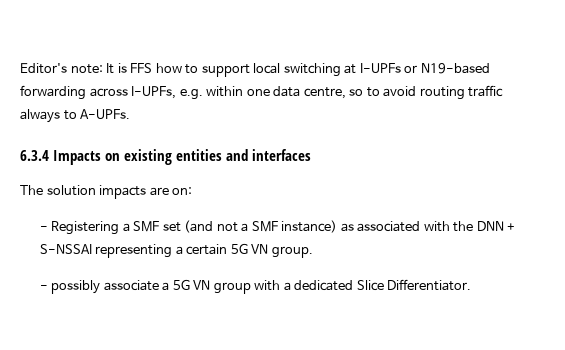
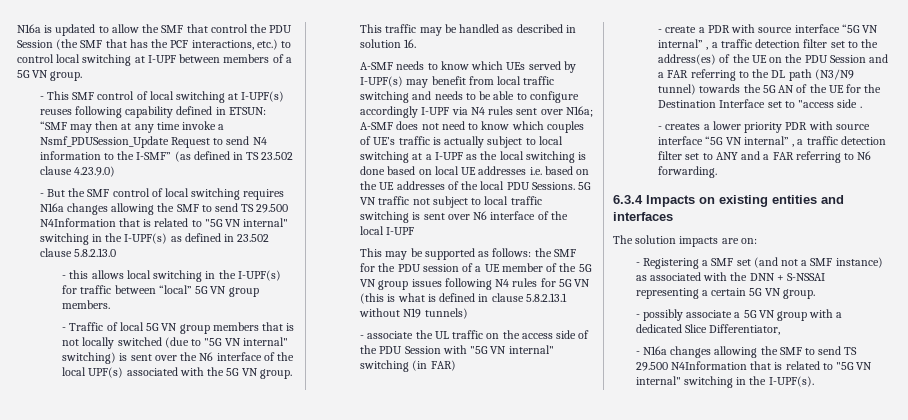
- Editor's note: It is FFS how to support local switching at I-UPFs or N19-based forwarding across I-UPFs, e.g. within one data centre, so to avoid routing traffic always to A-UPFs.
+ N16a is updated to allow the SMF that control the PDU Session (the SMF that has the PCF interactions, etc.) to control local switching at I-UPF between members of a 5G VN group.
+ - This SMF control of local switching at I-UPF(s) reuses following capability defined in ETSUN: “SMF may then at any time invoke a Nsmf_PDUSession_Update Request to send N4 information to the I-SMF” (as defined in TS 23.502 clause 4.23.9.0)
+ - But the SMF control of local switching requires N16a changes allowing the SMF to send TS 29.500 N4Information that is related to "5G VN internal" switching in the I-UPF(s) as defined in 23.502 clause 5.8.2.13.0
+ - this allows local switching in the I-UPF(s) for traffic between “local” 5G VN group members.
+ - Traffic of local 5G VN group members that is not locally switched (due to "5G VN internal" switching) is sent over the N6 interface of the local UPF(s) associated with the 5G VN group. This traffic may be handled as described in solution 16.
+ A-SMF needs to know which UEs served by I-UPF(s) may benefit from local traffic switching and needs to be able to configure accordingly I-UPF via N4 rules sent over N16a; A-SMF does not need to know which couples of UE’s traffic is actually subject to local switching at a I-UPF as the local switching is done based on local UE addresses i.e. based on the UE addresses of the local PDU Sessions. 5G VN traffic not subject to local traffic switching is sent over N6 interface of the local I-UPF
+ This may be supported as follows: the SMF for the PDU session of a UE member of the 5G VN group issues following N4 rules for 5G VN (this is what is defined in clause 5.8.2.13.1 without N19 tunnels)
+ - associate the UL traffic on the access side of the PDU Session with "5G VN internal" switching (in FAR)
+ - create a PDR with source interface “5G VN internal” , a traffic detection filter set to the address(es) of the UE on the PDU Session and a FAR referring to the DL path (N3/N9 tunnel) towards the 5G AN of the UE for the Destination Interface set to "access side .
+ - creates a lower priority PDR with source interface “5G VN internal” , a traffic detection filter set to ANY and a FAR referring to N6 forwarding.
- - possibly associate a 5G VN group with a dedicated Slice Differentiator.
+ - possibly associate a 5G VN group with a dedicated Slice Differentiator,
+ - N16a changes allowing the SMF to send TS 29.500 N4Information that is related to "5G VN internal" switching in the I-UPF(s).

